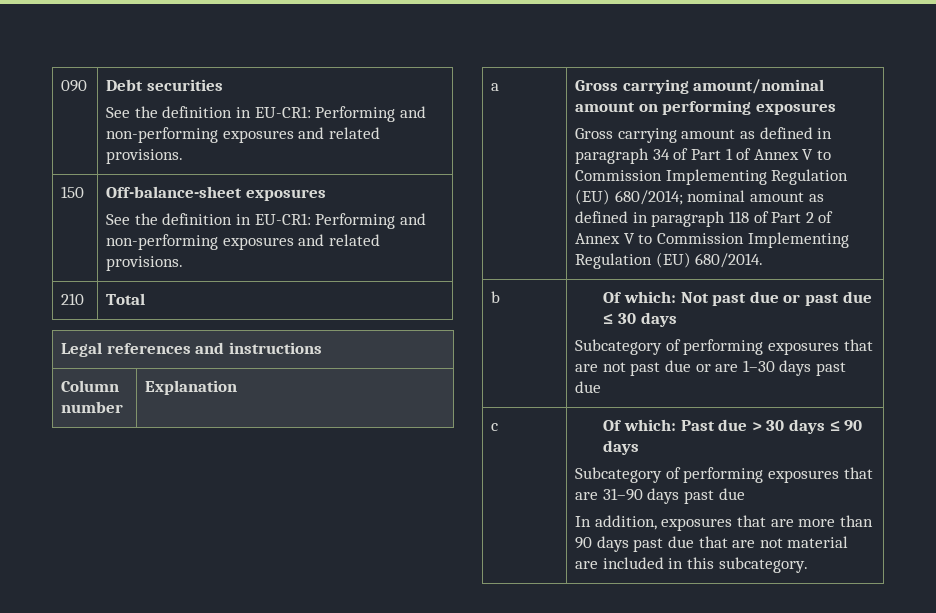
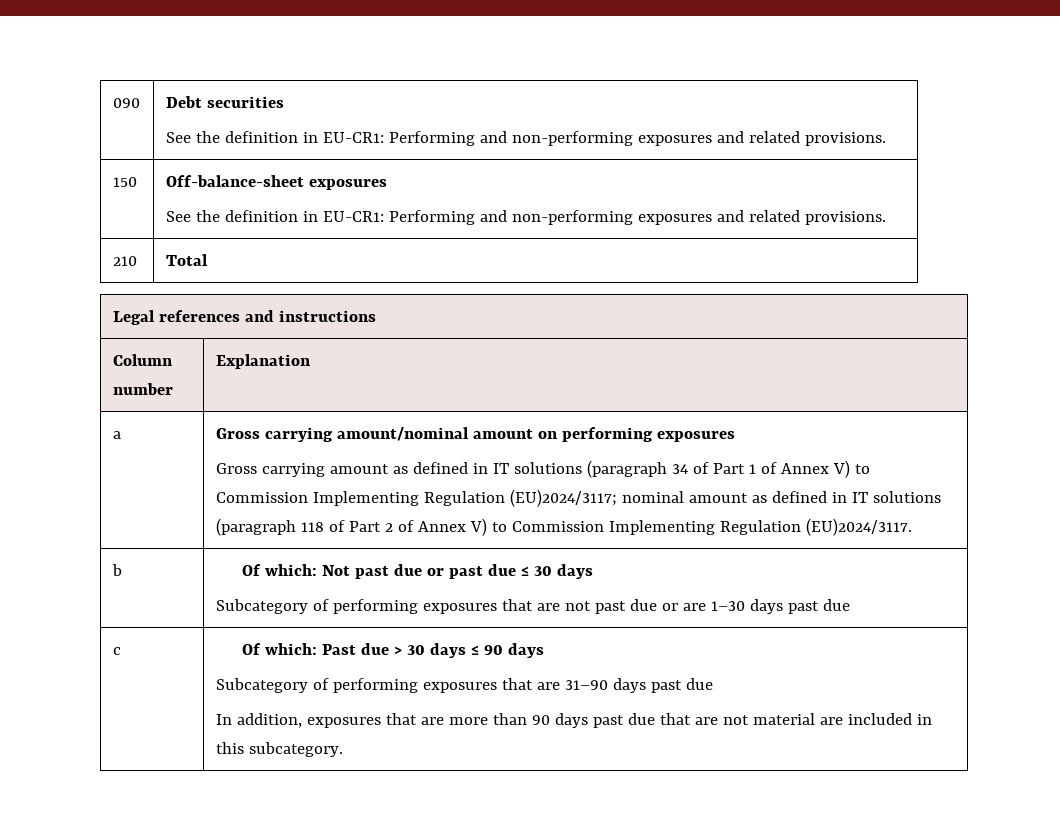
- Gross carrying amount as defined in paragraph 34 of Part 1 of Annex V to Commission Implementing Regulation (EU) 680/2014; nominal amount as defined in paragraph 118 of Part 2 of Annex V to Commission Implementing Regulation (EU) 680/2014.
+ Gross carrying amount as defined in IT solutions (paragraph 34 of Part 1 of Annex V) to Commission Implementing Regulation (EU)2024/3117; nominal amount as defined in IT solutions (paragraph 118 of Part 2 of Annex V) to Commission Implementing Regulation (EU)2024/3117.

